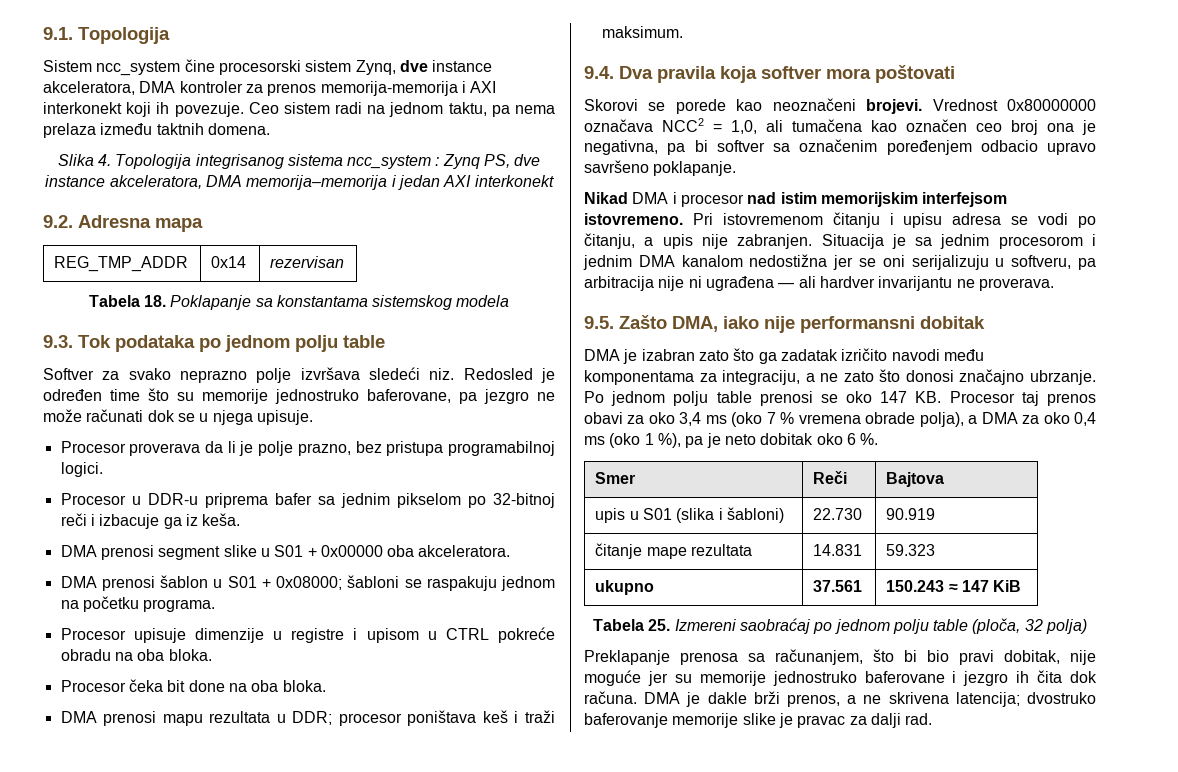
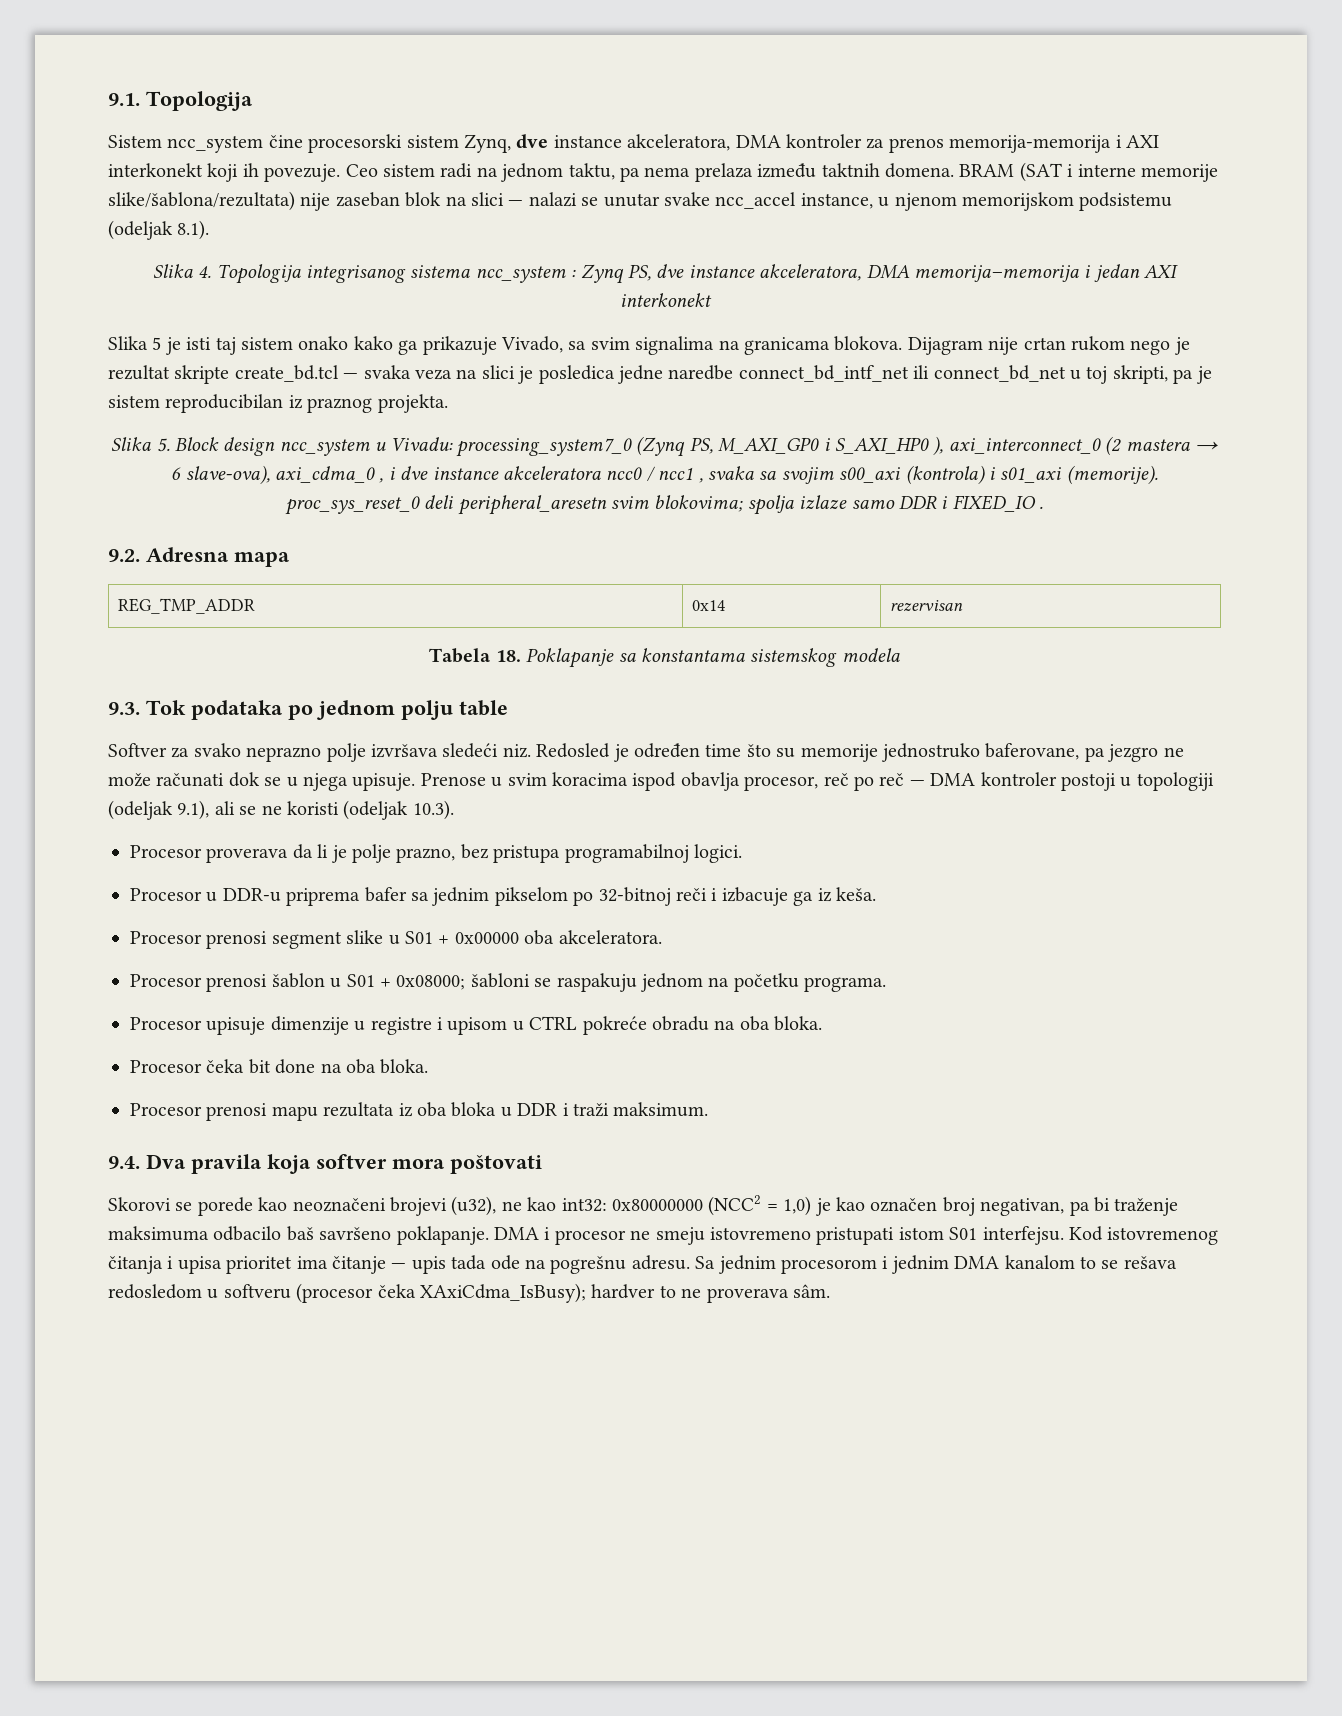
+ BRAM (SAT i interne memorije slike/šablona/rezultata) nije zaseban blok na slici — nalazi se unutar svake ncc_accel instance, u njenom memorijskom podsistemu (odeljak 8.1).
+ Slika 5 je isti taj sistem onako kako ga prikazuje Vivado, sa svim signalima na granicama blokova. Dijagram nije crtan rukom nego je rezultat skripte create_bd.tcl — svaka veza na slici je posledica jedne naredbe connect_bd_intf_net ili connect_bd_net u toj skripti, pa je sistem reproducibilan iz praznog projekta.
+ Slika 5. Block design ncc_system u Vivadu: processing_system7_0 (Zynq PS, M_AXI_GP0 i S_AXI_HP0 ), axi_interconnect_0 (2 mastera → 6 slave-ova), axi_cdma_0 , i dve instance akceleratora ncc0 / ncc1 , svaka sa svojim s00_axi (kontrola) i s01_axi (memorije). proc_sys_reset_0 deli peripheral_aresetn svim blokovima; spolja izlaze samo DDR i FIXED_IO .
+ Prenose u svim koracima ispod obavlja procesor, reč po reč — DMA kontroler postoji u topologiji (odeljak 9.1), ali se ne koristi (odeljak 10.3).
- DMA prenosi segment slike u S01 + 0x00000 oba akceleratora.
+ Procesor prenosi segment slike u S01 + 0x00000 oba akceleratora.
- DMA prenosi šablon u S01 + 0x08000; šabloni se raspakuju jednom na početku programa.
+ Procesor prenosi šablon u S01 + 0x08000; šabloni se raspakuju jednom na početku programa.
- DMA prenosi mapu rezultata u DDR; procesor poništava keš i traži maksimum.
+ Procesor prenosi mapu rezultata iz oba bloka u DDR i traži maksimum.
- Skorovi se porede kao neoznačeni brojevi. Vrednost 0x80000000 označava NCC2 = 1,0, ali tumačena kao označen ceo broj ona je negativna, pa bi softver sa označenim poređenjem odbacio upravo savršeno poklapanje.
- Nikad DMA i procesor nad istim memorijskim interfejsom istovremeno. Pri istovremenom čitanju i upisu adresa se vodi po čitanju, a upis nije zabranjen. Situacija je sa jednim procesorom i jednim DMA kanalom nedostižna jer se oni serijalizuju u softveru, pa arbitracija nije ni ugrađena — ali hardver invarijantu ne proverava.
- 9.5. Zašto DMA, iako nije performansni dobitak
- DMA je izabran zato što ga zadatak izričito navodi među komponentama za integraciju, a ne zato što donosi značajno ubrzanje. Po jednom polju table prenosi se oko 147 KB. Procesor taj prenos obavi za oko 3,4 ms (oko 7 % vremena obrade polja), a DMA za oko 0,4 ms (oko 1 %), pa je neto dobitak oko 6 %.
- Smer | Reči | Bajtova
- upis u S01 (slika i šabloni) | 22.730 | 90.919
- čitanje mape rezultata | 14.831 | 59.323
- ukupno | 37.561 | 150.243 ≈ 147 KiB
- Tabela 25. Izmereni saobraćaj po jednom polju table (ploča, 32 polja)
- Preklapanje prenosa sa računanjem, što bi bio pravi dobitak, nije moguće jer su memorije jednostruko baferovane i jezgro ih čita dok računa. DMA je dakle brži prenos, a ne skrivena latencija; dvostruko baferovanje memorije slike je pravac za dalji rad.
+ Skorovi se porede kao neoznačeni brojevi (u32), ne kao int32: 0x80000000 (NCC2 = 1,0) je kao označen broj negativan, pa bi traženje maksimuma odbacilo baš savršeno poklapanje. DMA i procesor ne smeju istovremeno pristupati istom S01 interfejsu. Kod istovremenog čitanja i upisa prioritet ima čitanje — upis tada ode na pogrešnu adresu. Sa jednim procesorom i jednim DMA kanalom to se rešava redosledom u softveru (procesor čeka XAxiCdma_IsBusy); hardver to ne proverava sâm.

